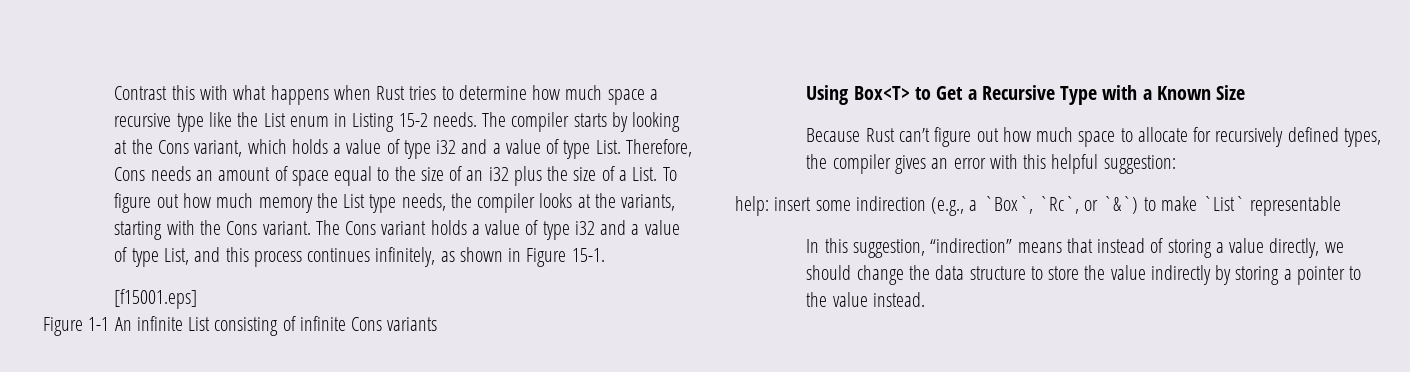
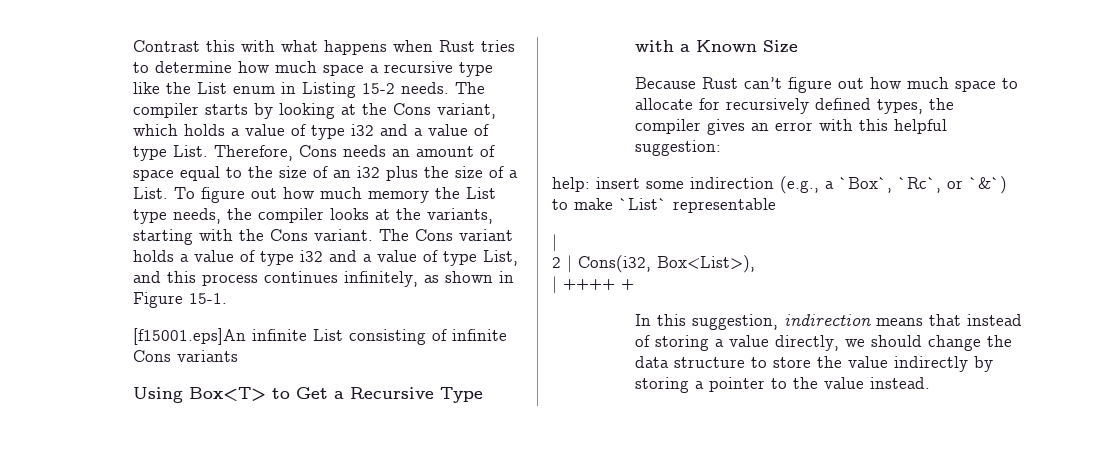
- [f15001.eps]
- Figure 1-1 An infinite List consisting of infinite Cons variants
+ [f15001.eps]An infinite List consisting of infinite Cons variants
  help: insert some indirection (e.g., a `Box`, `Rc`, or `&`) to make `List` representable
+ |
+ 2 | Cons(i32, Box<List>),
+ | ++++ +
- In this suggestion, “indirection” means that instead of storing a value directly, we should change the data structure to store the value indirectly by storing a pointer to the value instead.
+ In this suggestion, indirection means that instead of storing a value directly, we should change the data structure to store the value indirectly by storing a pointer to the value instead.

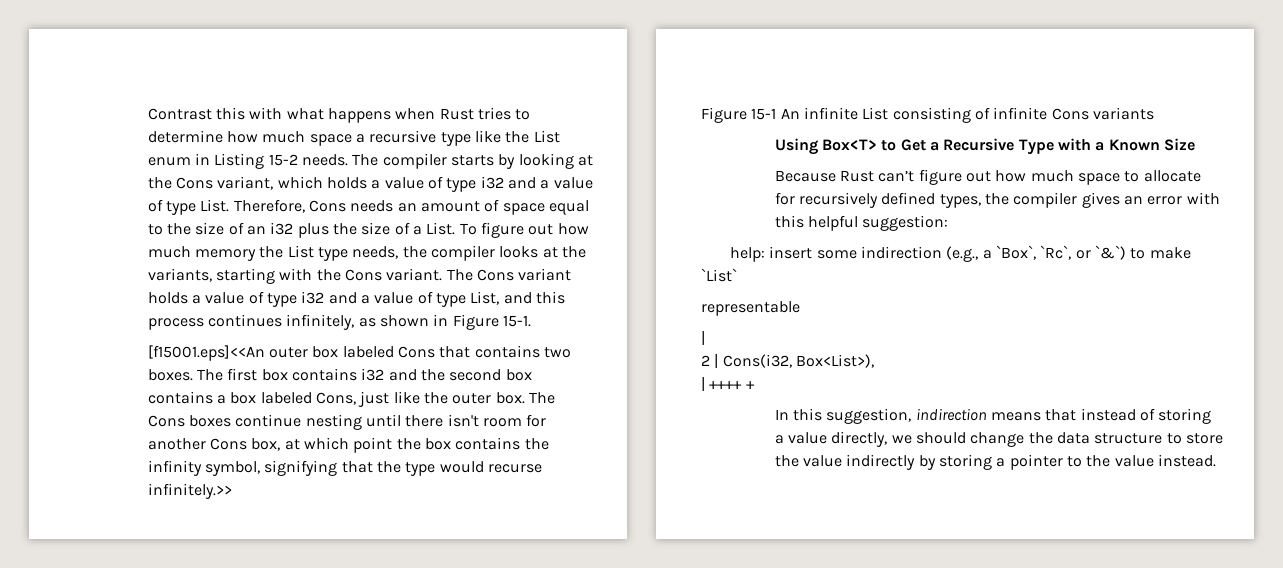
- [f15001.eps]An infinite List consisting of infinite Cons variants
+ [f15001.eps]<<An outer box labeled Cons that contains two boxes. The first box contains i32 and the second box contains a box labeled Cons, just like the outer box. The Cons boxes continue nesting until there isn't room for another Cons box, at which point the box contains the infinity symbol, signifying that the type would recurse infinitely.>>
+ Figure 15-1 An infinite List consisting of infinite Cons variants
- help: insert some indirection (e.g., a `Box`, `Rc`, or `&`) to make `List` representable
+ help: insert some indirection (e.g., a `Box`, `Rc`, or `&`) to make `List`
+ representable

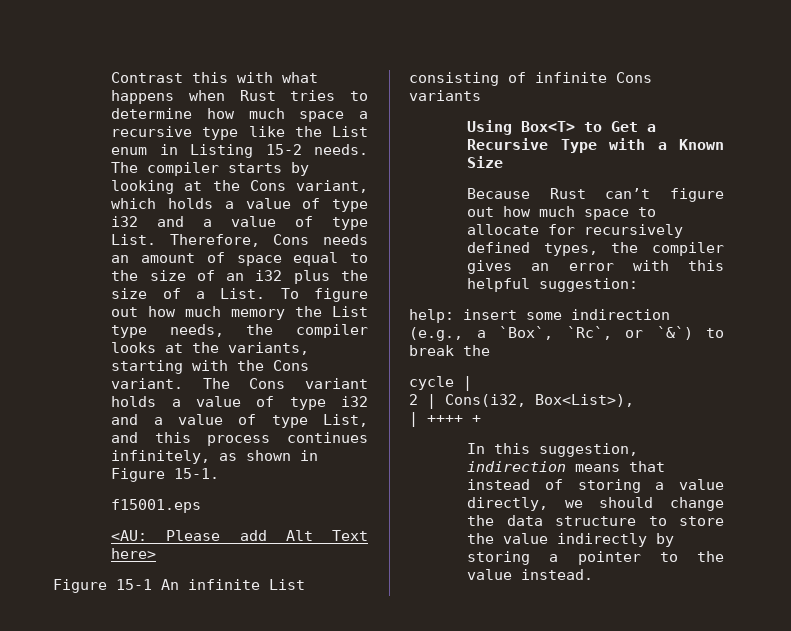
- [f15001.eps]<<An outer box labeled Cons that contains two boxes. The first box contains i32 and the second box contains a box labeled Cons, just like the outer box. The Cons boxes continue nesting until there isn't room for another Cons box, at which point the box contains the infinity symbol, signifying that the type would recurse infinitely.>>
+ f15001.eps
+ <AU: Please add Alt Text here>
- help: insert some indirection (e.g., a `Box`, `Rc`, or `&`) to make `List`
- representable
- |
+ help: insert some indirection (e.g., a `Box`, `Rc`, or `&`) to break the
+ cycle |

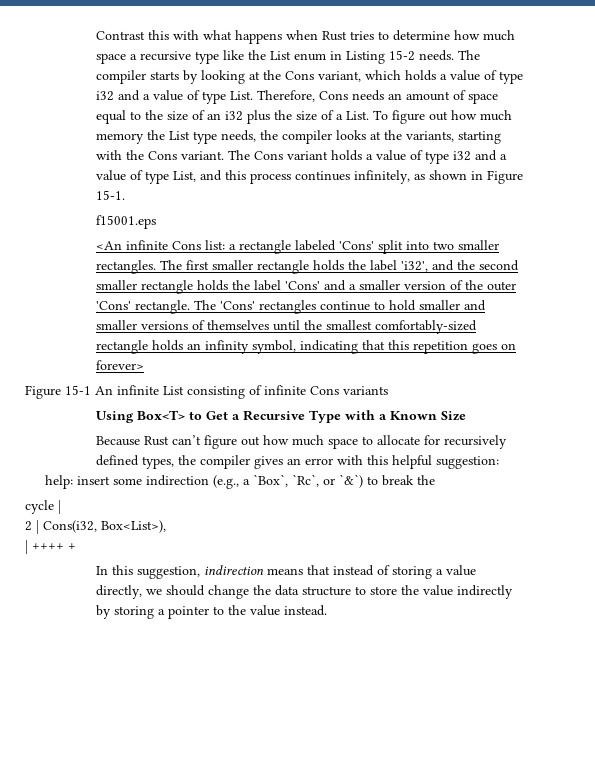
- <AU: Please add Alt Text here>
+ <An infinite Cons list: a rectangle labeled 'Cons' split into two smaller rectangles. The first smaller rectangle holds the label 'i32', and the second smaller rectangle holds the label 'Cons' and a smaller version of the outer 'Cons' rectangle. The 'Cons' rectangles continue to hold smaller and smaller versions of themselves until the smallest comfortably-sized rectangle holds an infinity symbol, indicating that this repetition goes on forever>

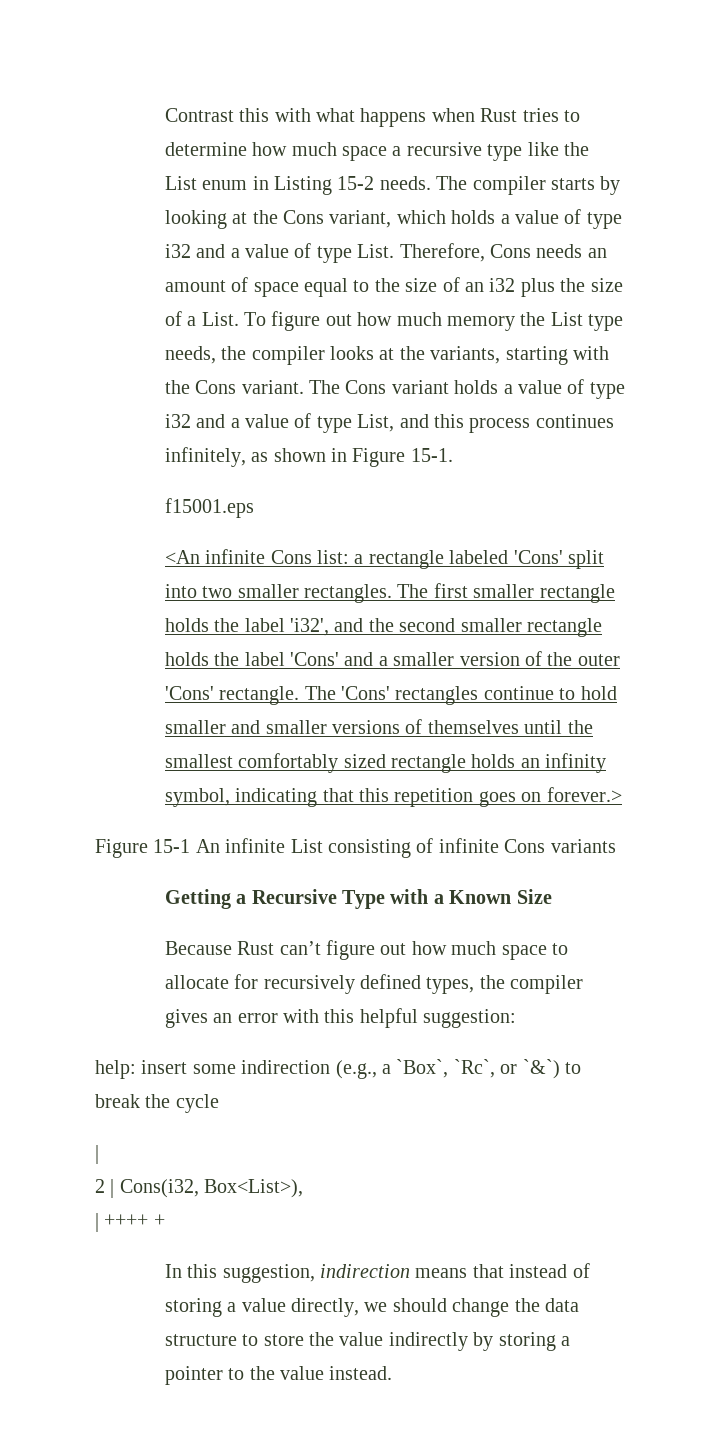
- The 'Cons' rectangles continue to hold smaller and smaller versions of themselves until the smallest comfortably-sized rectangle holds an infinity symbol, indicating that this repetition goes on forever>
+ The 'Cons' rectangles continue to hold smaller and smaller versions of themselves until the smallest comfortably sized rectangle holds an infinity symbol, indicating that this repetition goes on forever.>
- Using Box<T> to Get a Recursive Type with a Known Size
+ Getting a Recursive Type with a Known Size
- help: insert some indirection (e.g., a `Box`, `Rc`, or `&`) to break the
- cycle |
+ help: insert some indirection (e.g., a `Box`, `Rc`, or `&`) to break the cycle
+ |

